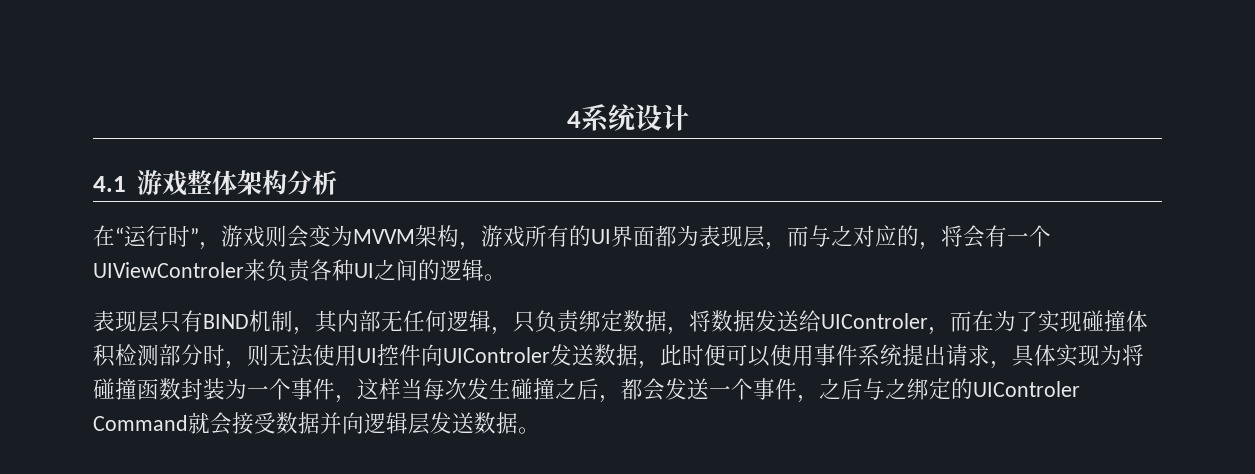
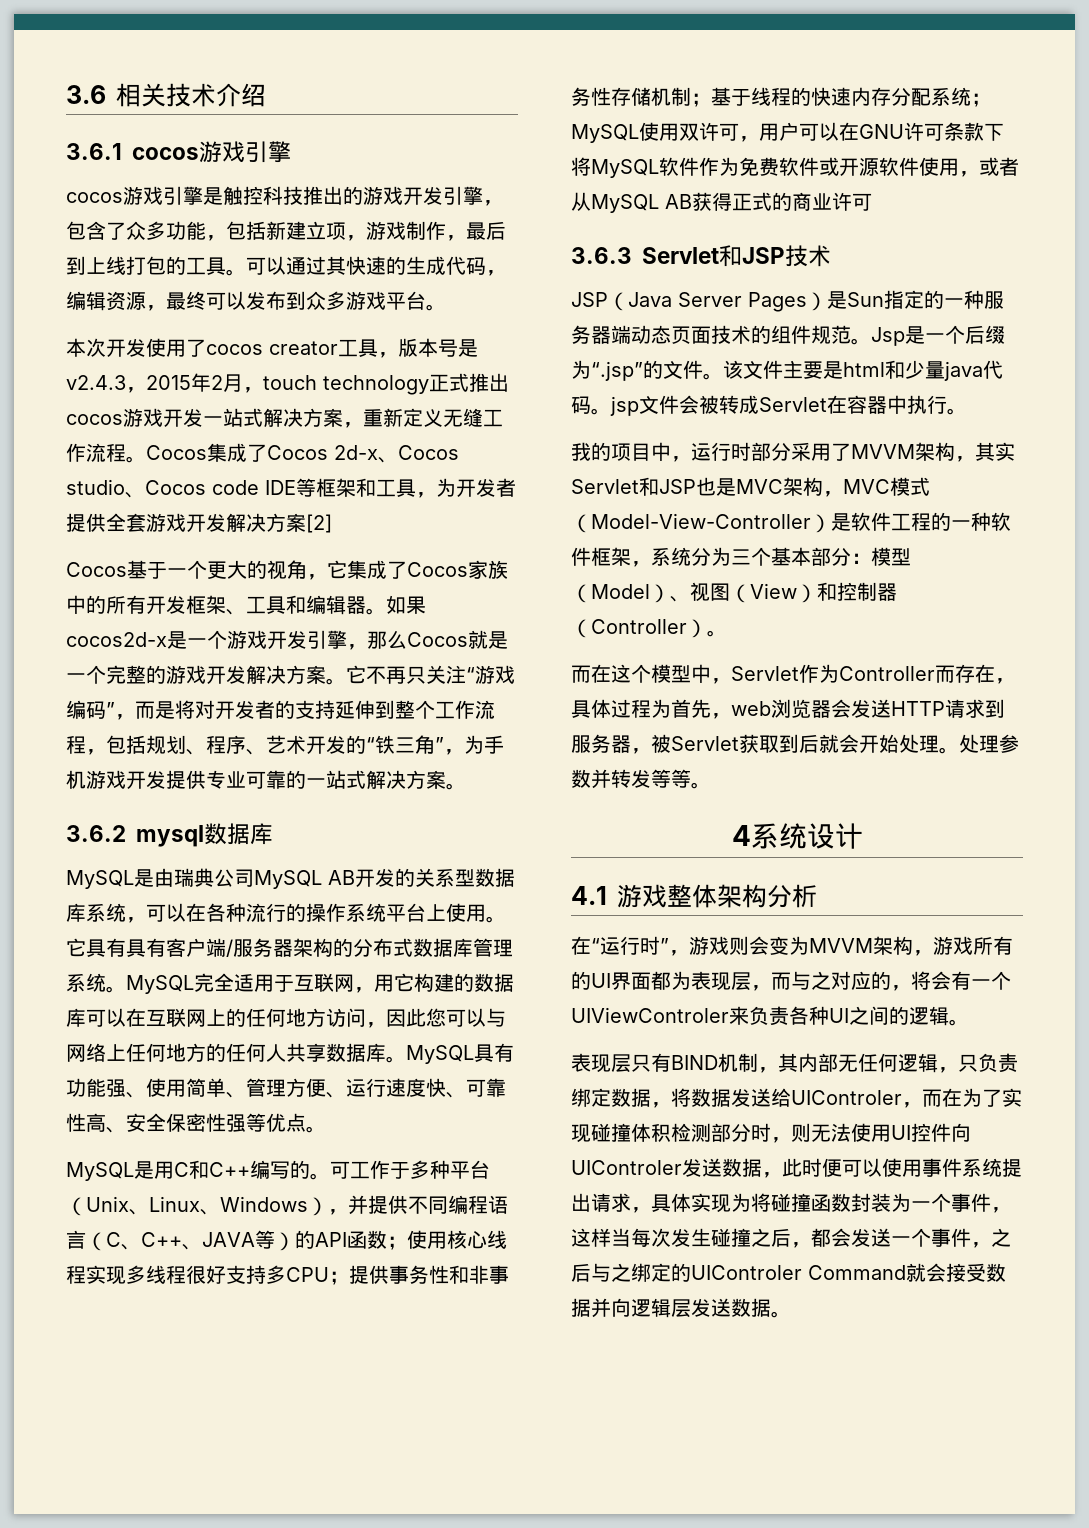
+ 3.6相关技术介绍
+ 3.6.1 cocos游戏引擎
+ cocos游戏引擎是触控科技推出的游戏开发引擎，包含了众多功能，包括新建立项，游戏制作，最后到上线打包的工具。可以通过其快速的生成代码，编辑资源，最终可以发布到众多游戏平台。
+ 本次开发使用了cocos creator工具，版本号是v2.4.3，2015年2月，touch technology正式推出cocos游戏开发一站式解决方案，重新定义无缝工作流程。Cocos集成了Cocos 2d-x、Cocos studio、Cocos code IDE等框架和工具，为开发者提供全套游戏开发解决方案[2]
+ Cocos基于一个更大的视角，它集成了Cocos家族中的所有开发框架、工具和编辑器。如果cocos2d-x是一个游戏开发引擎，那么Cocos就是一个完整的游戏开发解决方案。它不再只关注“游戏编码”，而是将对开发者的支持延伸到整个工作流程，包括规划、程序、艺术开发的“铁三角”，为手机游戏开发提供专业可靠的一站式解决方案。
+ 3.6.2 mysql数据库
+ MySQL是由瑞典公司MySQL AB开发的关系型数据库系统，可以在各种流行的操作系统平台上使用。它具有具有客户端/服务器架构的分布式数据库管理系统。MySQL完全适用于互联网，用它构建的数据库可以在互联网上的任何地方访问，因此您可以与网络上任何地方的任何人共享数据库。MySQL具有功能强、使用简单、管理方便、运行速度快、可靠性高、安全保密性强等优点。
+ MySQL是用C和C++编写的。可工作于多种平台（Unix、Linux、Windows），并提供不同编程语言（C、C++、JAVA等）的API函数；使用核心线程实现多线程很好支持多CPU；提供事务性和非事务性存储机制；基于线程的快速内存分配系统；MySQL使用双许可，用户可以在GNU许可条款下将MySQL软件作为免费软件或开源软件使用，或者从MySQL AB获得正式的商业许可
+ 3.6.3 Servlet和JSP技术
+ JSP（Java Server Pages）是Sun指定的一种服务器端动态页面技术的组件规范。Jsp是一个后缀为“.jsp”的文件。该文件主要是html和少量java代码。jsp文件会被转成Servlet在容器中执行。
+ 我的项目中，运行时部分采用了MVVM架构，其实Servlet和JSP也是MVC架构，MVC模式（Model-View-Controller）是软件工程的一种软件框架，系统分为三个基本部分：模型（Model）、视图（View）和控制器（Controller）。
+ 而在这个模型中，Servlet作为Controller而存在，具体过程为首先，web浏览器会发送HTTP请求到服务器，被Servlet获取到后就会开始处理。处理参数并转发等等。

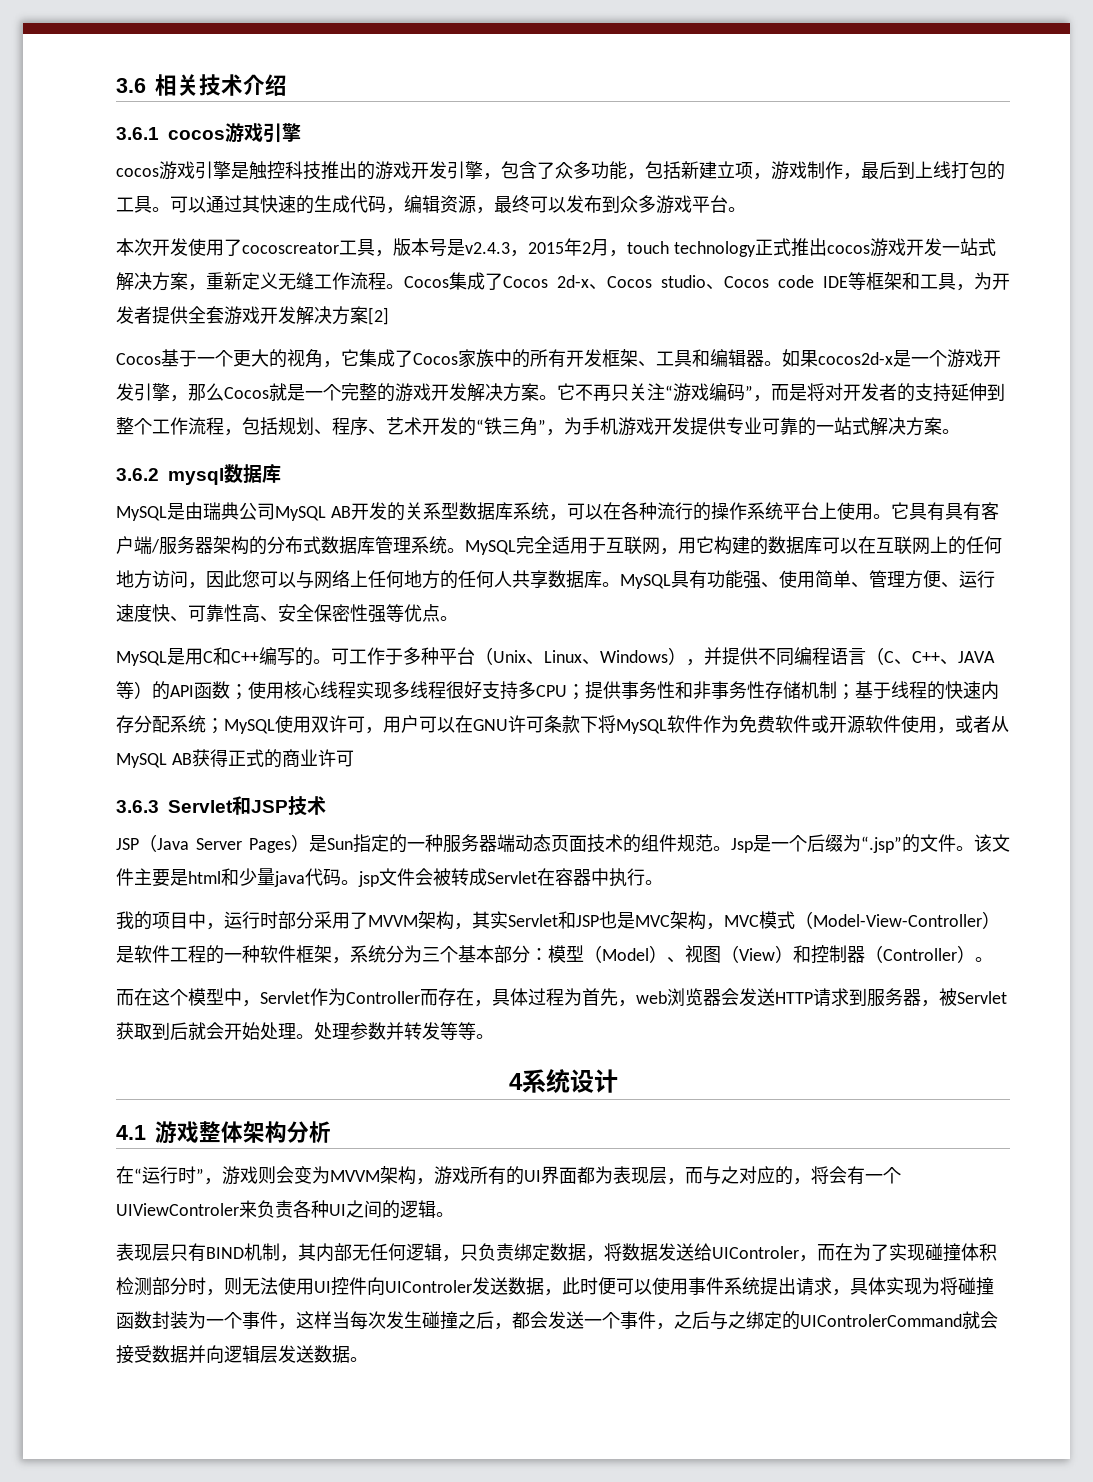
- 本次开发使用了cocos creator工具，版本号是v2.4.3，2015年2月，touch technology正式推出cocos游戏开发一站式解决方案，重新定义无缝工作流程。
+ 本次开发使用了cocoscreator工具，版本号是v2.4.3，2015年2月，touch technology正式推出cocos游戏开发一站式解决方案，重新定义无缝工作流程。
- 表现层只有BIND机制，其内部无任何逻辑，只负责绑定数据，将数据发送给UIControler，而在为了实现碰撞体积检测部分时，则无法使用UI控件向UIControler发送数据，此时便可以使用事件系统提出请求，具体实现为将碰撞函数封装为一个事件，这样当每次发生碰撞之后，都会发送一个事件，之后与之绑定的UIControler Command就会接受数据并向逻辑层发送数据。
+ 表现层只有BIND机制，其内部无任何逻辑，只负责绑定数据，将数据发送给UIControler，而在为了实现碰撞体积检测部分时，则无法使用UI控件向UIControler发送数据，此时便可以使用事件系统提出请求，具体实现为将碰撞函数封装为一个事件，这样当每次发生碰撞之后，都会发送一个事件，之后与之绑定的UIControlerCommand就会接受数据并向逻辑层发送数据。

